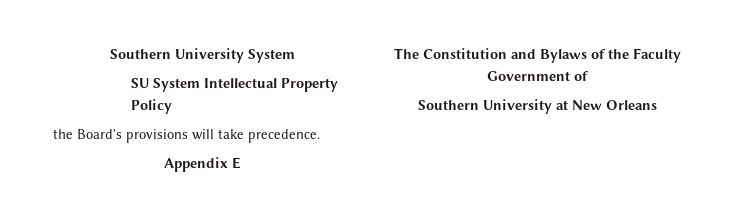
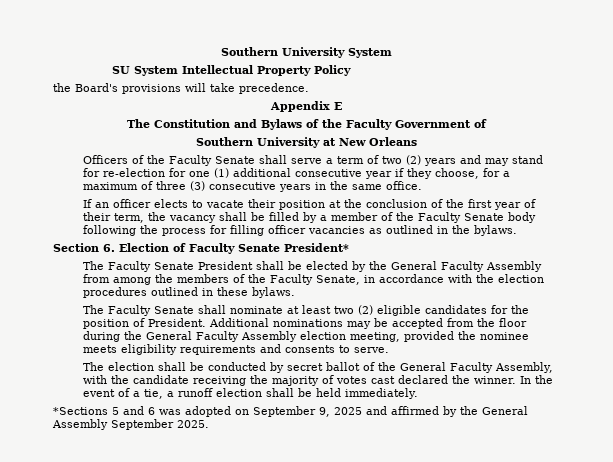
+ Officers of the Faculty Senate shall serve a term of two (2) years and may stand for re-election for one (1) additional consecutive year if they choose, for a maximum of three (3) consecutive years in the same office.
+ If an officer elects to vacate their position at the conclusion of the first year of their term, the vacancy shall be filled by a member of the Faculty Senate body following the process for filling officer vacancies as outlined in the bylaws.
+ Section 6. Election of Faculty Senate President*
+ The Faculty Senate President shall be elected by the General Faculty Assembly from among the members of the Faculty Senate, in accordance with the election procedures outlined in these bylaws.
+ The Faculty Senate shall nominate at least two (2) eligible candidates for the position of President. Additional nominations may be accepted from the floor during the General Faculty Assembly election meeting, provided the nominee meets eligibility requirements and consents to serve.
+ The election shall be conducted by secret ballot of the General Faculty Assembly, with the candidate receiving the majority of votes cast declared the winner. In the event of a tie, a runoff election shall be held immediately.
+ *Sections 5 and 6 was adopted on September 9, 2025 and affirmed by the General Assembly September 2025.

